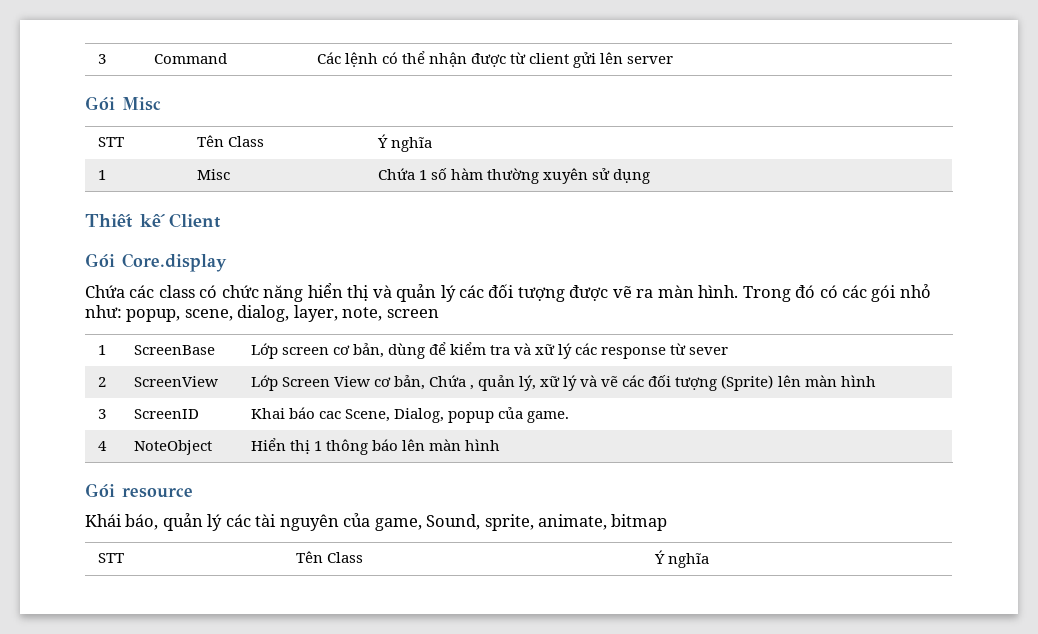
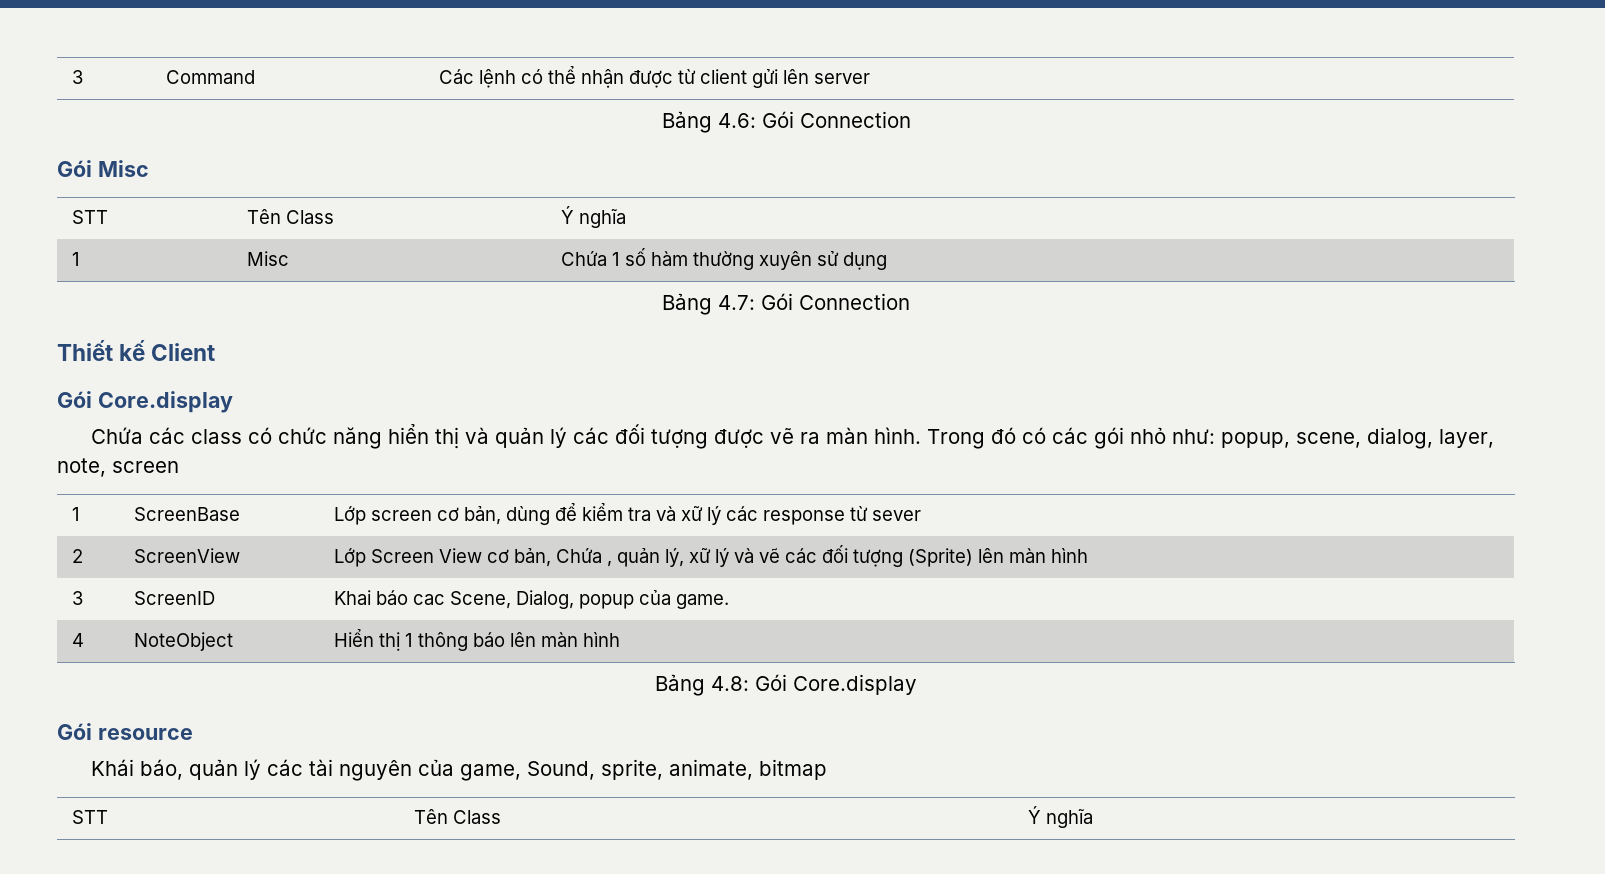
+ Bảng 4.6: Gói Connection
+ Bảng 4.7: Gói Connection
+ Bảng 4.8: Gói Core.display

